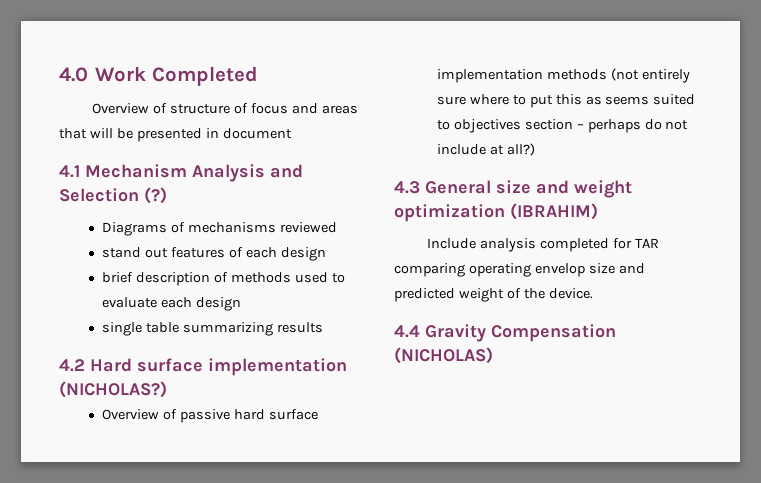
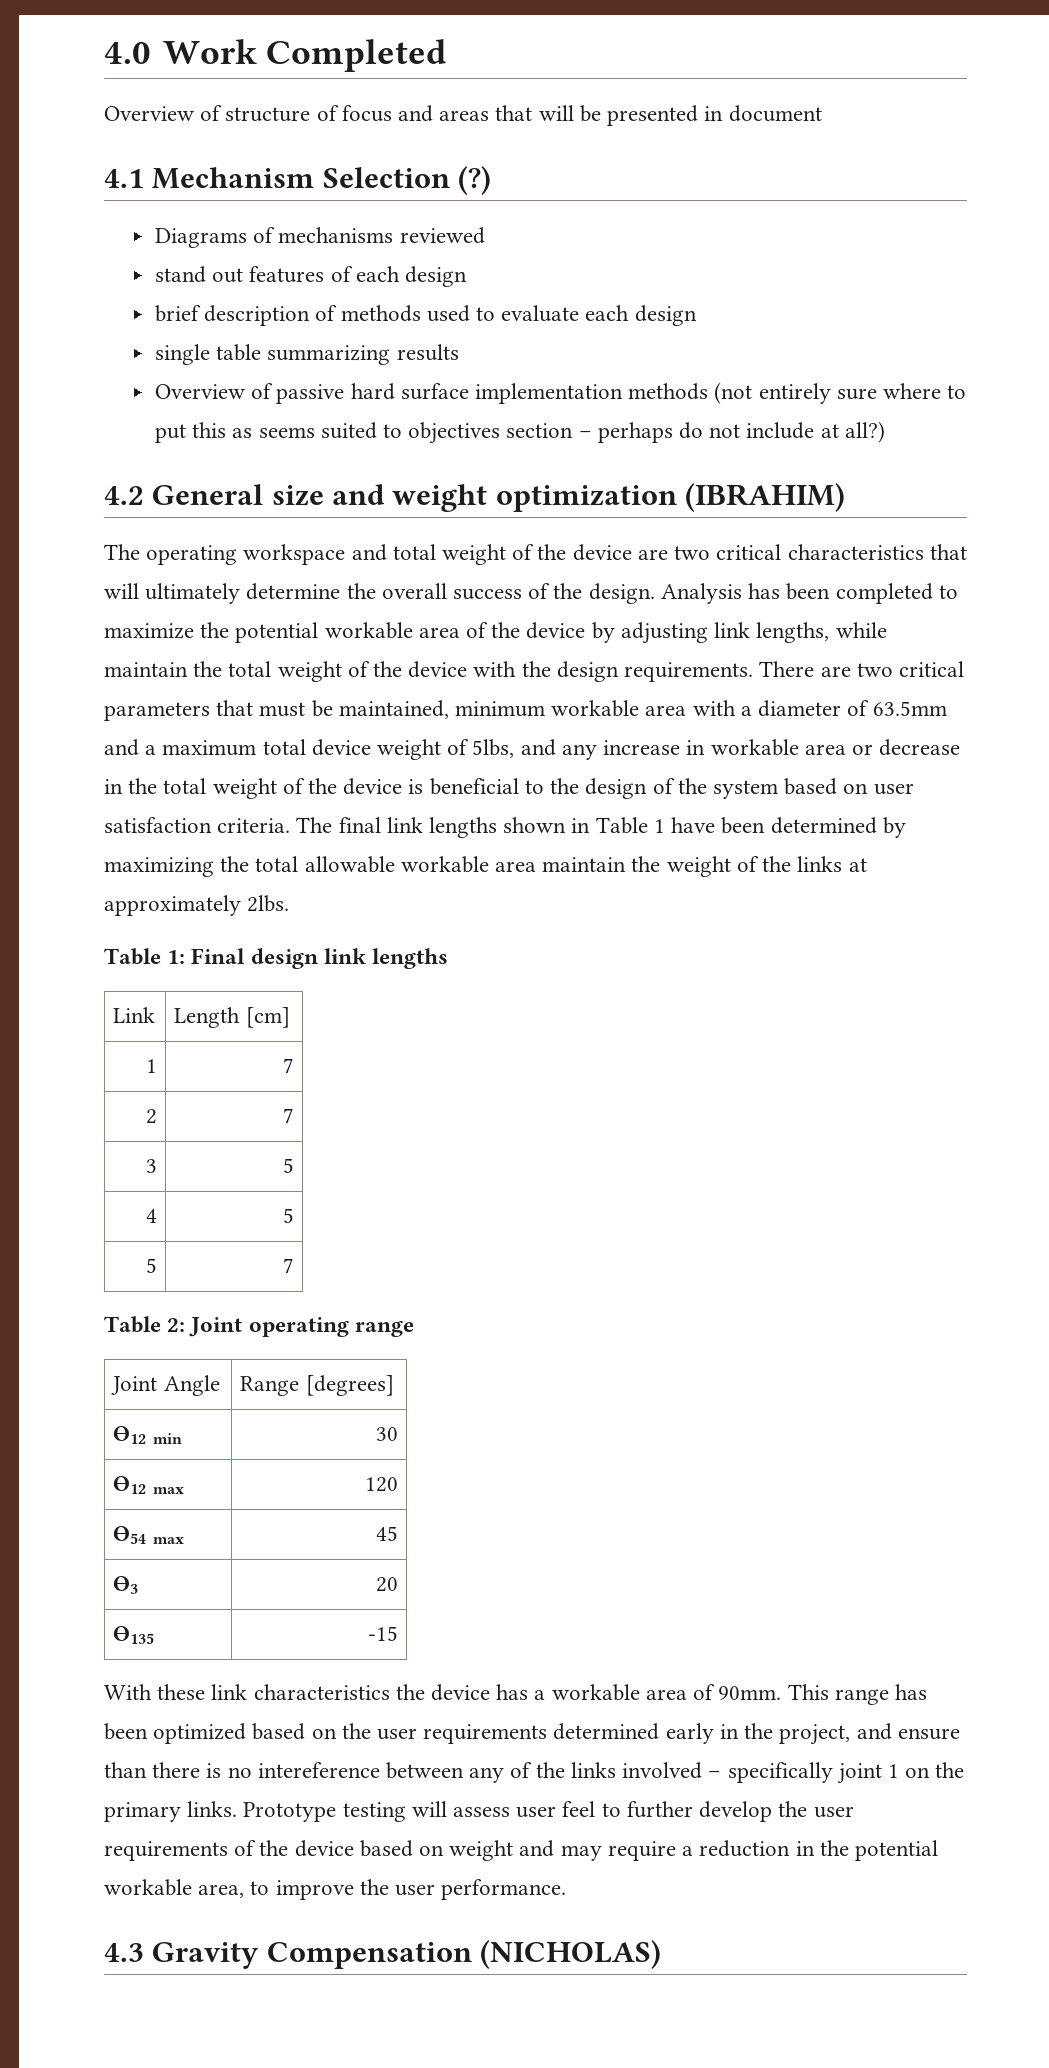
- 4.1 Mechanism Analysis and Selection (?)
+ 4.1 Mechanism Selection (?)
- 4.2 Hard surface implementation (NICHOLAS?)
- 4.3 General size and weight optimization (IBRAHIM)
+ 4.2 General size and weight optimization (IBRAHIM)
- Include analysis completed for TAR comparing operating envelop size and predicted weight of the device.
- 4.4 Gravity Compensation (NICHOLAS)
+ The operating workspace and total weight of the device are two critical characteristics that will ultimately determine the overall success of the design. Analysis has been completed to maximize the potential workable area of the device by adjusting link lengths, while maintain the total weight of the device with the design requirements. There are two critical parameters that must be maintained, minimum workable area with a diameter of 63.5mm and a maximum total device weight of 5lbs, and any increase in workable area or decrease in the total weight of the device is beneficial to the design of the system based on user satisfaction criteria. The final link lengths shown in Table 1 have been determined by maximizing the total allowable workable area maintain the weight of the links at approximately 2lbs.
+ Table 1: Final design link lengths
+ Link | Length [cm]
+ 1 | 7
+ 2 | 7
+ 3 | 5
+ 4 | 5
+ 5 | 7
+ Table 2: Joint operating range
+ Joint Angle | Range [degrees]
+ Ɵ12 min | 30
+ Ɵ12 max | 120
+ Ɵ54 max | 45
+ Ɵ3 | 20
+ Ɵ135 | -15
+ With these link characteristics the device has a workable area of 90mm. This range has been optimized based on the user requirements determined early in the project, and ensure than there is no intereference between any of the links involved – specifically joint 1 on the primary links. Prototype testing will assess user feel to further develop the user requirements of the device based on weight and may require a reduction in the potential workable area, to improve the user performance.
+ 4.3 Gravity Compensation (NICHOLAS)

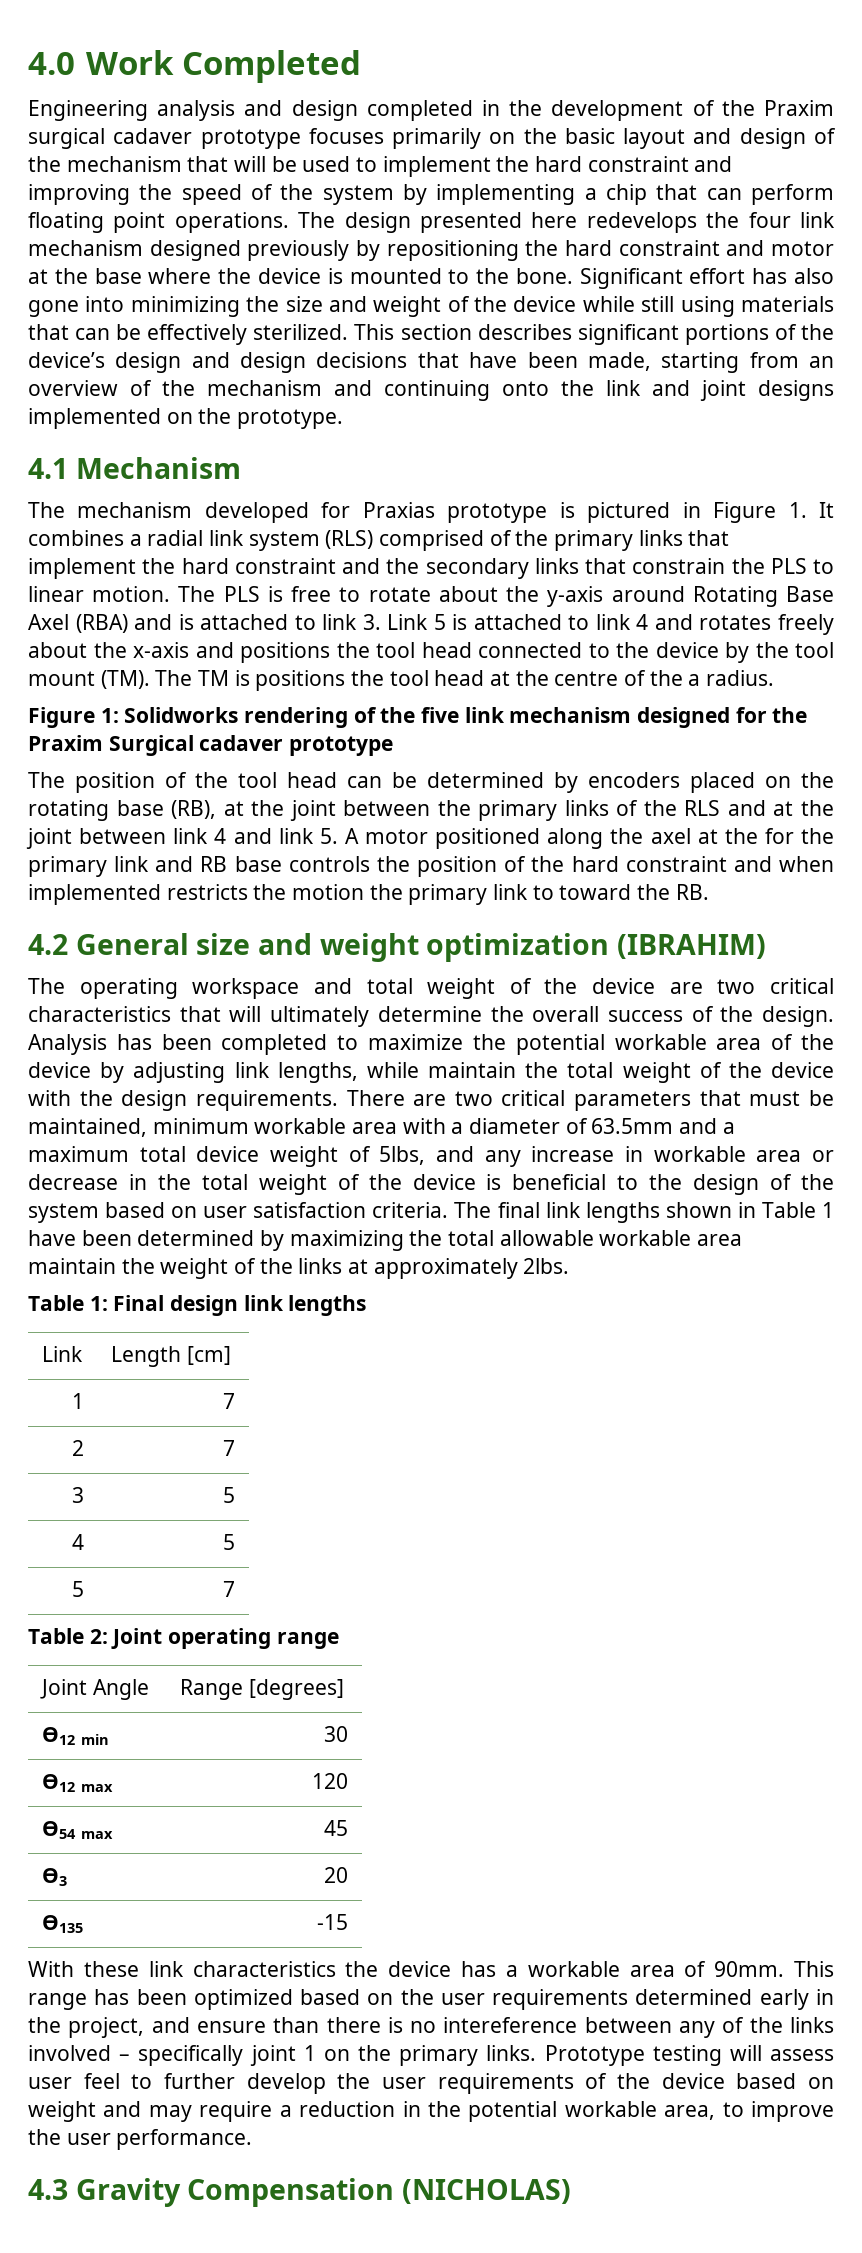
- Overview of structure of focus and areas that will be presented in document
- 4.1 Mechanism Selection (?)
- Diagrams of mechanisms reviewed
- stand out features of each design
- brief description of methods used to evaluate each design
- single table summarizing results
- Overview of passive hard surface implementation methods (not entirely sure where to put this as seems suited to objectives section – perhaps do not include at all?)
+ Engineering analysis and design completed in the development of the Praxim surgical cadaver prototype focuses primarily on the basic layout and design of the mechanism that will be used to implement the hard constraint and improving the speed of the system by implementing a chip that can perform floating point operations. The design presented here redevelops the four link mechanism designed previously by repositioning the hard constraint and motor at the base where the device is mounted to the bone. Significant effort has also gone into minimizing the size and weight of the device while still using materials that can be effectively sterilized. This section describes significant portions of the device’s design and design decisions that have been made, starting from an overview of the mechanism and continuing onto the link and joint designs implemented on the prototype.
+ 4.1 Mechanism
+ The mechanism developed for Praxias prototype is pictured in Figure 1. It combines a radial link system (RLS) comprised of the primary links that implement the hard constraint and the secondary links that constrain the PLS to linear motion. The PLS is free to rotate about the y-axis around Rotating Base Axel (RBA) and is attached to link 3. Link 5 is attached to link 4 and rotates freely about the x-axis and positions the tool head connected to the device by the tool mount (TM). The TM is positions the tool head at the centre of the a radius.
+ Figure 1: Solidworks rendering of the five link mechanism designed for the Praxim Surgical cadaver prototype
+ The position of the tool head can be determined by encoders placed on the rotating base (RB), at the joint between the primary links of the RLS and at the joint between link 4 and link 5. A motor positioned along the axel at the for the primary link and RB base controls the position of the hard constraint and when implemented restricts the motion the primary link to toward the RB.

